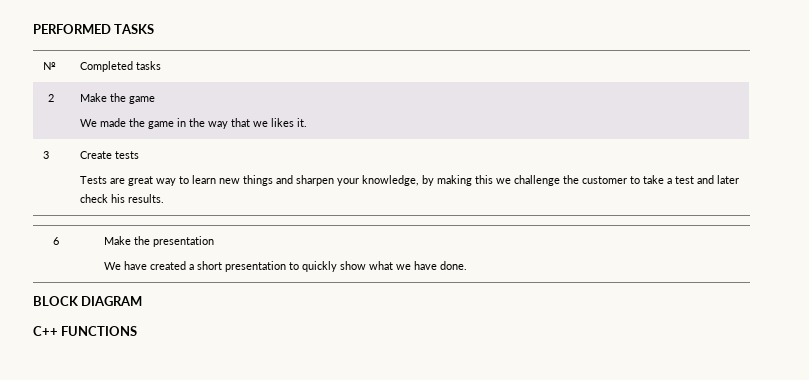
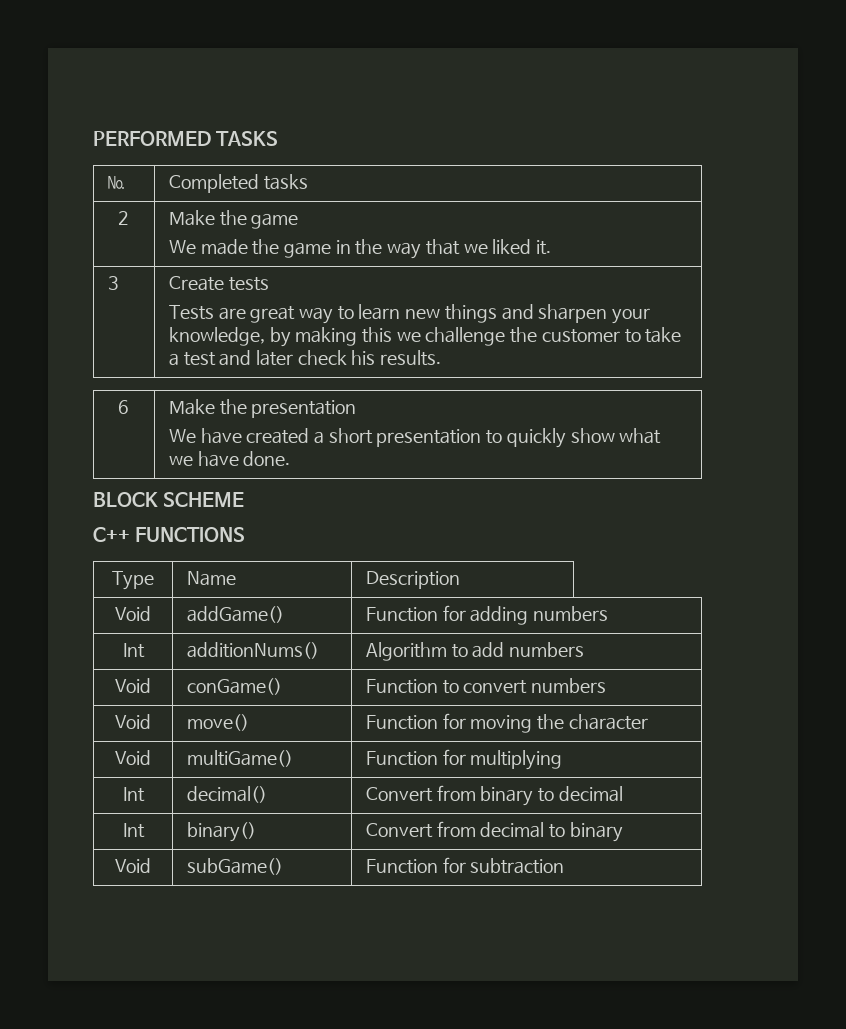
  2 | Make the game
- We made the game in the way that we likes it.
+ We made the game in the way that we liked it.
- BLOCK DIAGRAM
+ BLOCK SCHEME
+ Type | Name | Description
+ Void | addGame() | Function for adding numbers
+ Int | additionNums() | Algorithm to add numbers
+ Void | conGame() | Function to convert numbers
+ Void | move() | Function for moving the character
+ Void | multiGame() | Function for multiplying
+ Int | decimal() | Convert from binary to decimal
+ Int | binary() | Convert from decimal to binary
+ Void | subGame() | Function for subtraction

